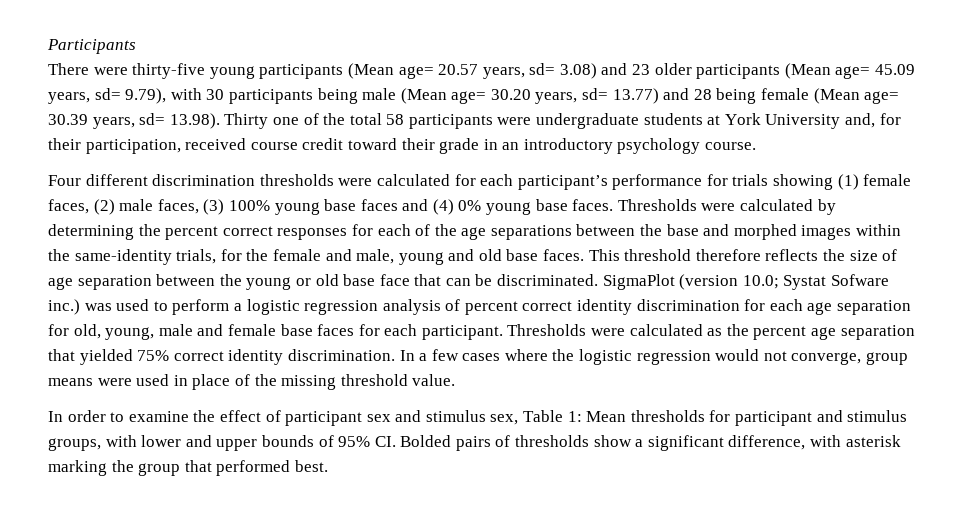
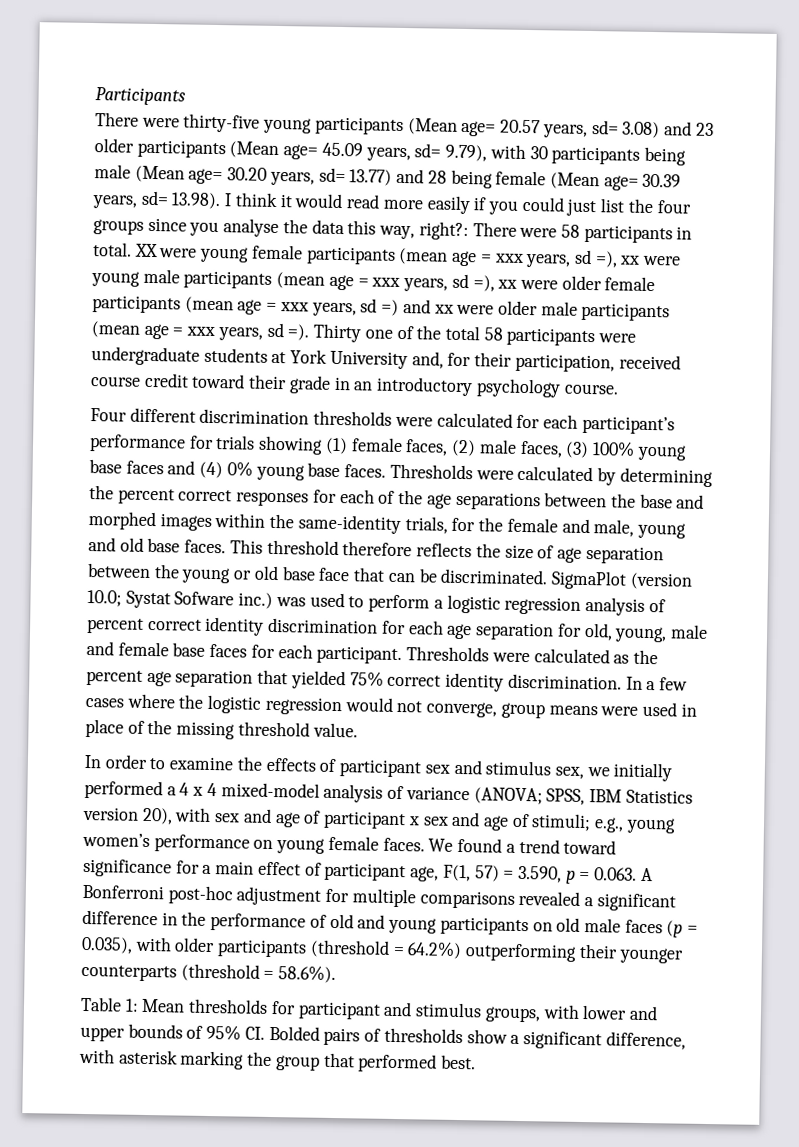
- There were thirty-five young participants (Mean age= 20.57 years, sd= 3.08) and 23 older participants (Mean age= 45.09 years, sd= 9.79), with 30 participants being male (Mean age= 30.20 years, sd= 13.77) and 28 being female (Mean age= 30.39 years, sd= 13.98). Thirty one of the total 58 participants were undergraduate students at York University and, for their participation, received course credit toward their grade in an introductory psychology course.
+ There were thirty-five young participants (Mean age= 20.57 years, sd= 3.08) and 23 older participants (Mean age= 45.09 years, sd= 9.79), with 30 participants being male (Mean age= 30.20 years, sd= 13.77) and 28 being female (Mean age= 30.39 years, sd= 13.98). I think it would read more easily if you could just list the four groups since you analyse the data this way, right?: There were 58 participants in total. XX were young female participants (mean age = xxx years, sd =), xx were young male participants (mean age = xxx years, sd =), xx were older female participants (mean age = xxx years, sd =) and xx were older male participants (mean age = xxx years, sd =). Thirty one of the total 58 participants were undergraduate students at York University and, for their participation, received course credit toward their grade in an introductory psychology course.
- In order to examine the effect of participant sex and stimulus sex, Table 1: Mean thresholds for participant and stimulus groups, with lower and upper bounds of 95% CI. Bolded pairs of thresholds show a significant difference, with asterisk marking the group that performed best.
+ In order to examine the effects of participant sex and stimulus sex, we initially performed a 4 x 4 mixed-model analysis of variance (ANOVA; SPSS, IBM Statistics version 20), with sex and age of participant x sex and age of stimuli; e.g., young women’s performance on young female faces. We found a trend toward significance for a main effect of participant age, F(1, 57) = 3.590, p = 0.063. A Bonferroni post-hoc adjustment for multiple comparisons revealed a significant difference in the performance of old and young participants on old male faces (p = 0.035), with older participants (threshold = 64.2%) outperforming their younger counterparts (threshold = 58.6%).
+ Table 1: Mean thresholds for participant and stimulus groups, with lower and upper bounds of 95% CI. Bolded pairs of thresholds show a significant difference, with asterisk marking the group that performed best.

